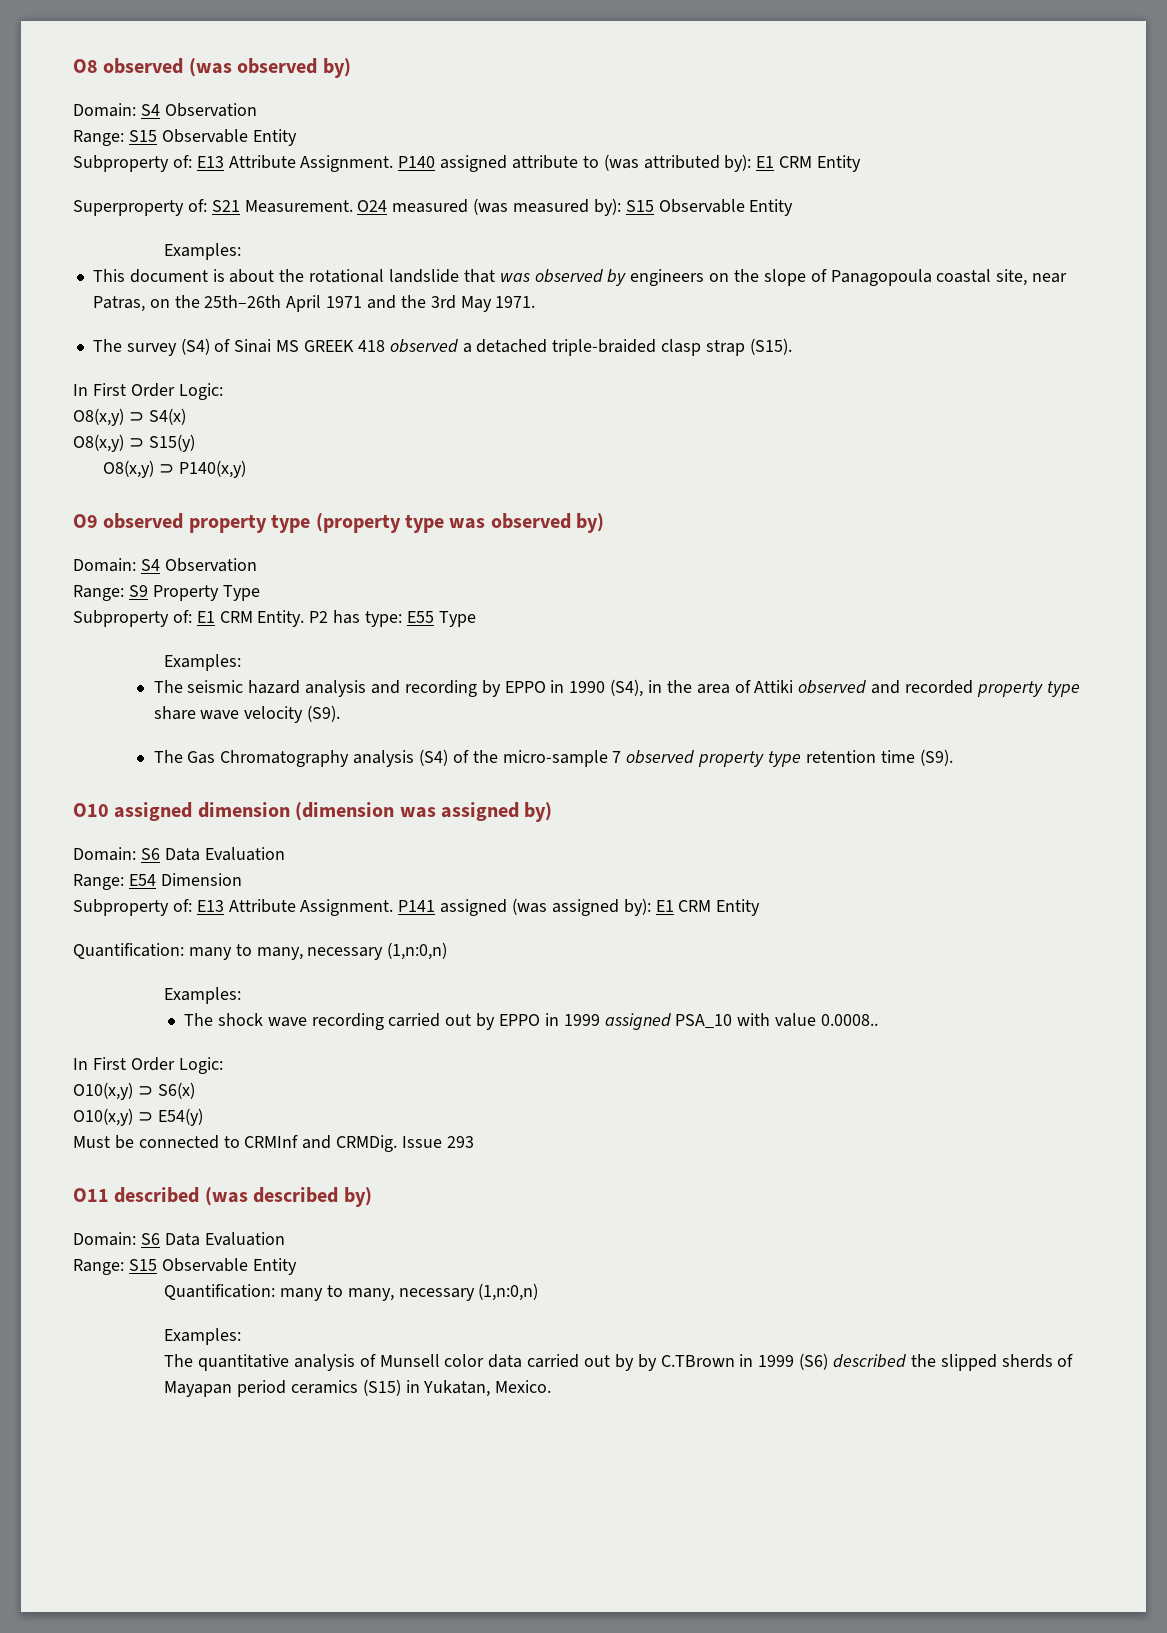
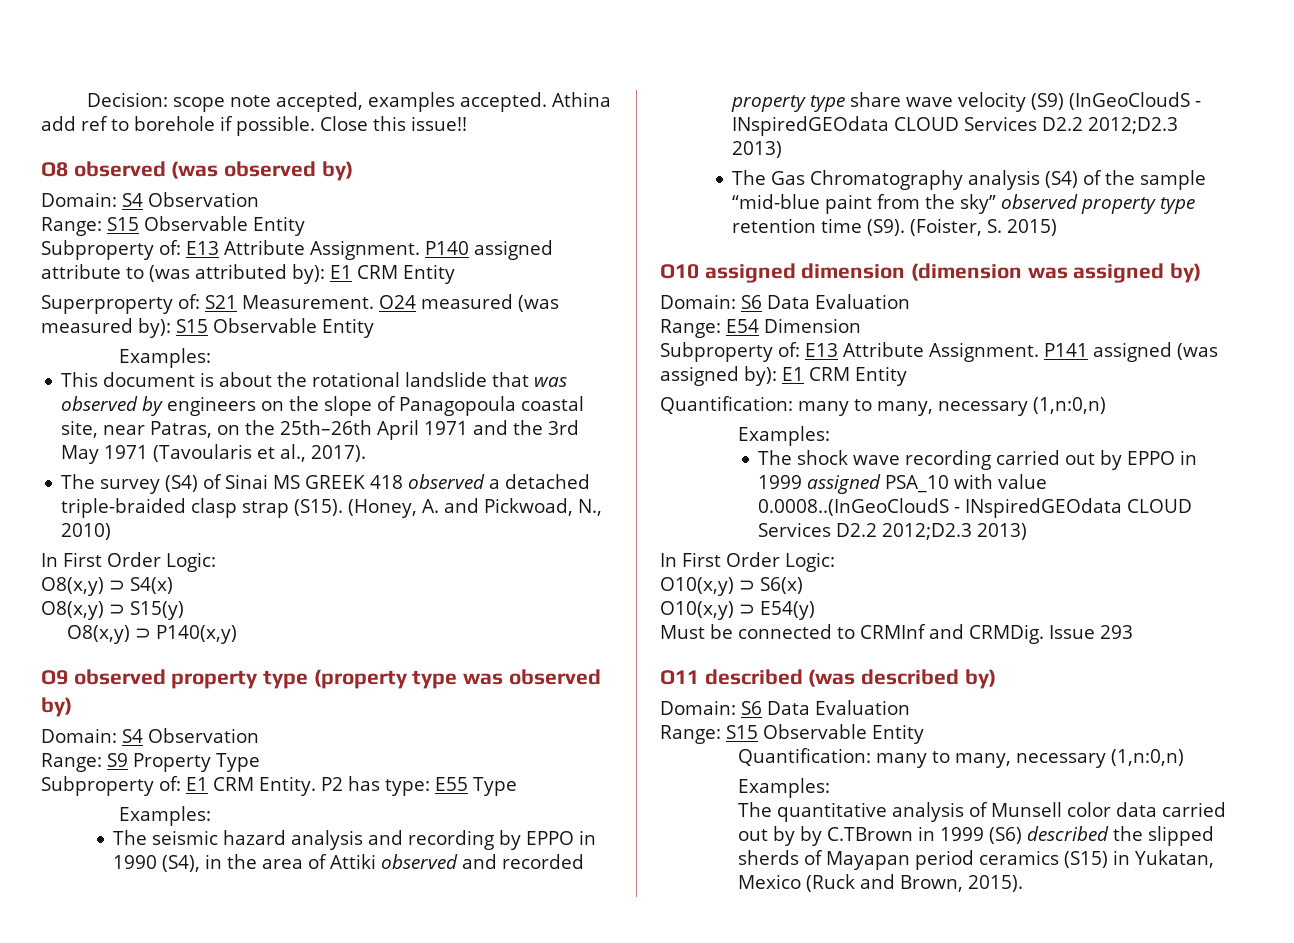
+ Decision: scope note accepted, examples accepted. Athina add ref to borehole if possible. Close this issue!!
- This document is about the rotational landslide that was observed by engineers on the slope of Panagopoula coastal site, near Patras, on the 25th–26th April 1971 and the 3rd May 1971.
+ This document is about the rotational landslide that was observed by engineers on the slope of Panagopoula coastal site, near Patras, on the 25th–26th April 1971 and the 3rd May 1971 (Tavoularis et al., 2017).
+ (Honey, A. and Pickwoad, N., 2010)
- The seismic hazard analysis and recording by EPPO in 1990 (S4), in the area of Attiki observed and recorded property type share wave velocity (S9).
+ The seismic hazard analysis and recording by EPPO in 1990 (S4), in the area of Attiki observed and recorded property type share wave velocity (S9) (InGeoCloudS - INspiredGEOdata CLOUD Services D2.2 2012;D2.3 2013)
- The Gas Chromatography analysis (S4) of the micro-sample 7 observed property type retention time (S9).
+ The Gas Chromatography analysis (S4) of the sample “mid-blue paint from the sky” observed property type retention time (S9). (Foister, S. 2015)
- The shock wave recording carried out by EPPO in 1999 assigned PSA_10 with value 0.0008..
+ The shock wave recording carried out by EPPO in 1999 assigned PSA_10 with value 0.0008..(InGeoCloudS - INspiredGEOdata CLOUD Services D2.2 2012;D2.3 2013)
- The quantitative analysis of Munsell color data carried out by by C.TBrown in 1999 (S6) described the slipped sherds of Mayapan period ceramics (S15) in Yukatan, Mexico.
+ The quantitative analysis of Munsell color data carried out by by C.TBrown in 1999 (S6) described the slipped sherds of Mayapan period ceramics (S15) in Yukatan, Mexico (Ruck and Brown, 2015).

